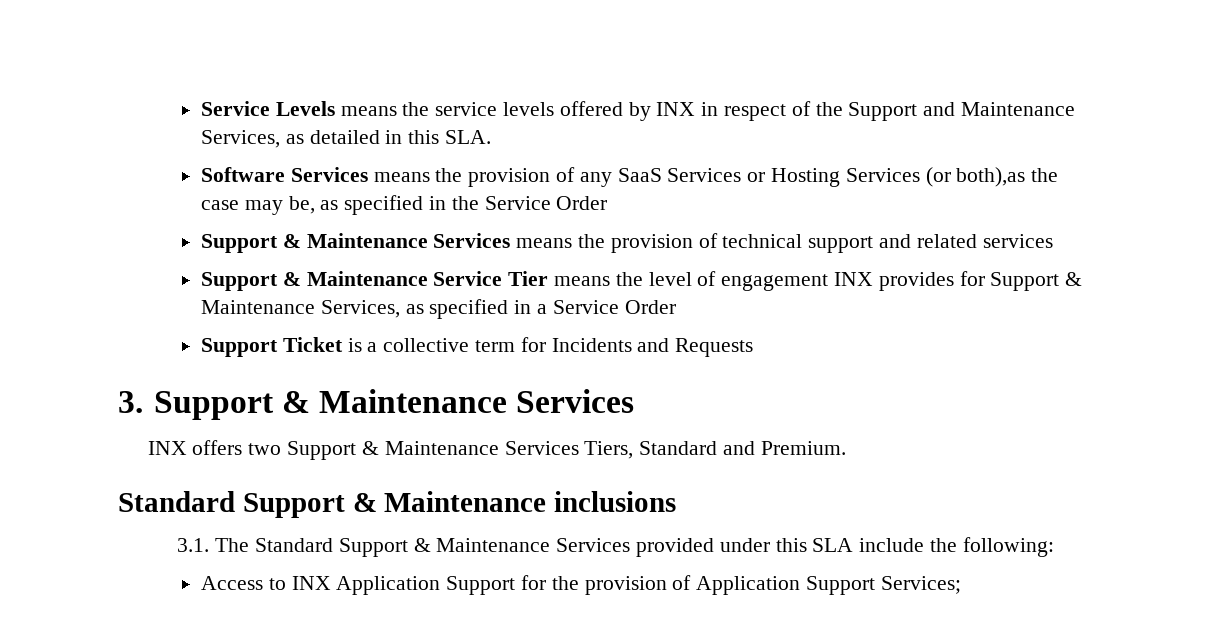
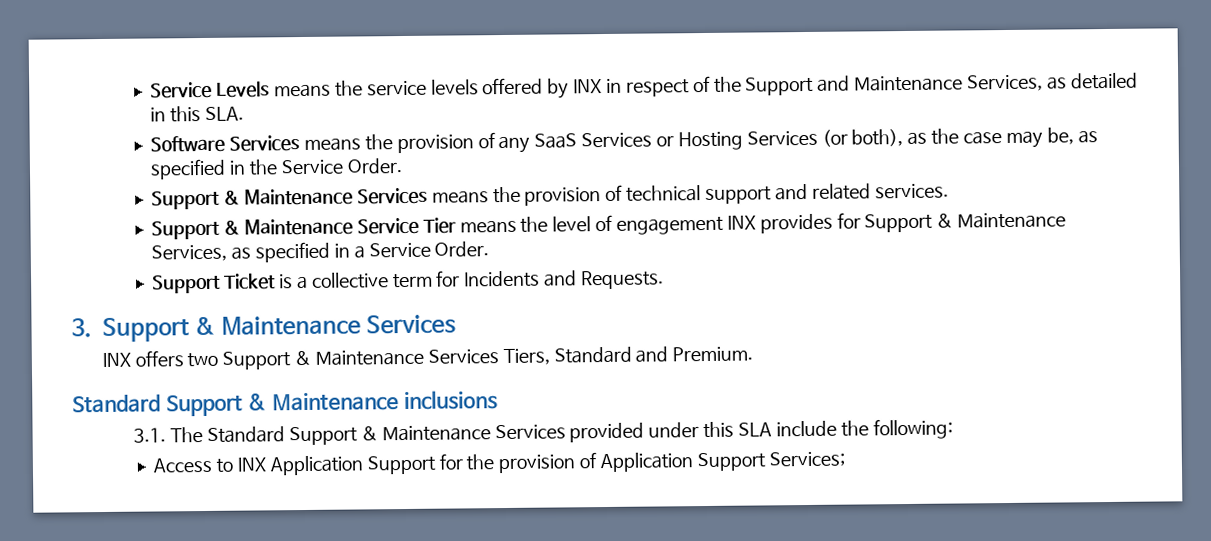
- Software Services means the provision of any SaaS Services or Hosting Services (or both),as the case may be, as specified in the Service Order
+ Software Services means the provision of any SaaS Services or Hosting Services (or both), as the case may be, as specified in the Service Order.
- Support & Maintenance Services means the provision of technical support and related services
+ Support & Maintenance Services means the provision of technical support and related services.
- Support & Maintenance Service Tier means the level of engagement INX provides for Support & Maintenance Services, as specified in a Service Order
+ Support & Maintenance Service Tier means the level of engagement INX provides for Support & Maintenance Services, as specified in a Service Order.
- Support Ticket is a collective term for Incidents and Requests
+ Support Ticket is a collective term for Incidents and Requests.

